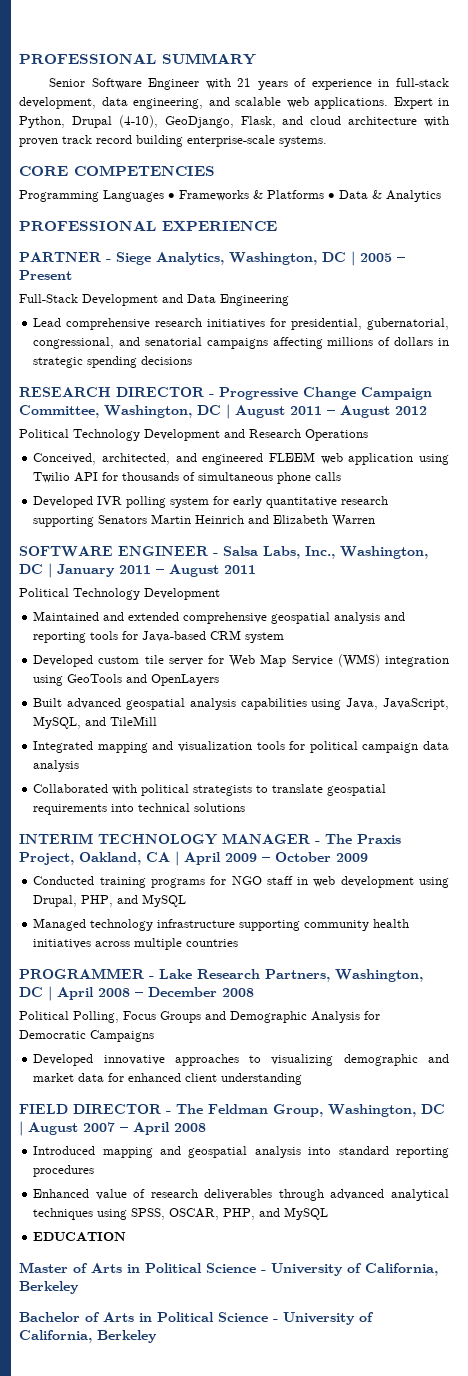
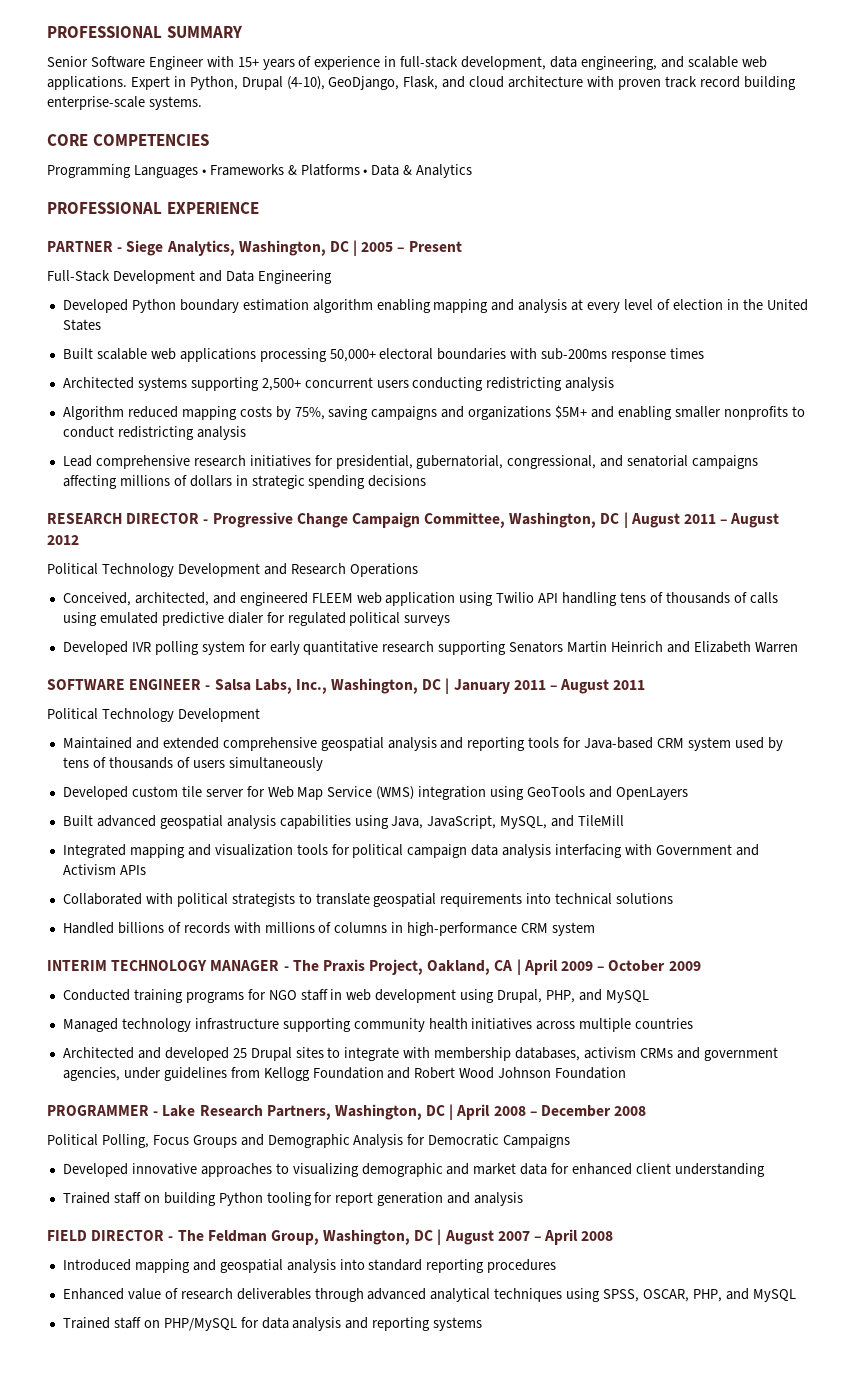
- Senior Software Engineer with 21 years of experience in full-stack development, data engineering, and scalable web applications.
+ Senior Software Engineer with 15+ years of experience in full-stack development, data engineering, and scalable web applications.
+ Developed Python boundary estimation algorithm enabling mapping and analysis at every level of election in the United States
+ Built scalable web applications processing 50,000+ electoral boundaries with sub-200ms response times
+ Architected systems supporting 2,500+ concurrent users conducting redistricting analysis
+ Algorithm reduced mapping costs by 75%, saving campaigns and organizations $5M+ and enabling smaller nonprofits to conduct redistricting analysis
- Conceived, architected, and engineered FLEEM web application using Twilio API for thousands of simultaneous phone calls
+ Conceived, architected, and engineered FLEEM web application using Twilio API handling tens of thousands of calls using emulated predictive dialer for regulated political surveys
- Maintained and extended comprehensive geospatial analysis and reporting tools for Java-based CRM system
+ Maintained and extended comprehensive geospatial analysis and reporting tools for Java-based CRM system used by tens of thousands of users simultaneously
- Integrated mapping and visualization tools for political campaign data analysis
+ Integrated mapping and visualization tools for political campaign data analysis interfacing with Government and Activism APIs
+ Handled billions of records with millions of columns in high-performance CRM system
+ Architected and developed 25 Drupal sites to integrate with membership databases, activism CRMs and government agencies, under guidelines from Kellogg Foundation and Robert Wood Johnson Foundation
+ Trained staff on building Python tooling for report generation and analysis
- EDUCATION
- Master of Arts in Political Science - University of California, Berkeley
- Bachelor of Arts in Political Science - University of California, Berkeley
+ Trained staff on PHP/MySQL for data analysis and reporting systems

